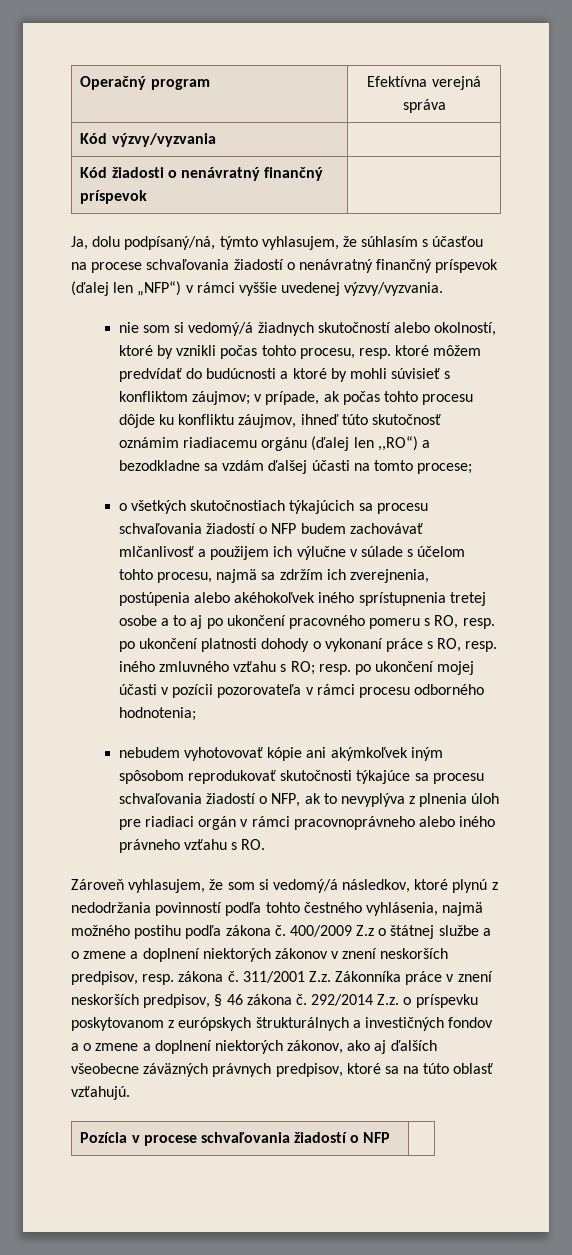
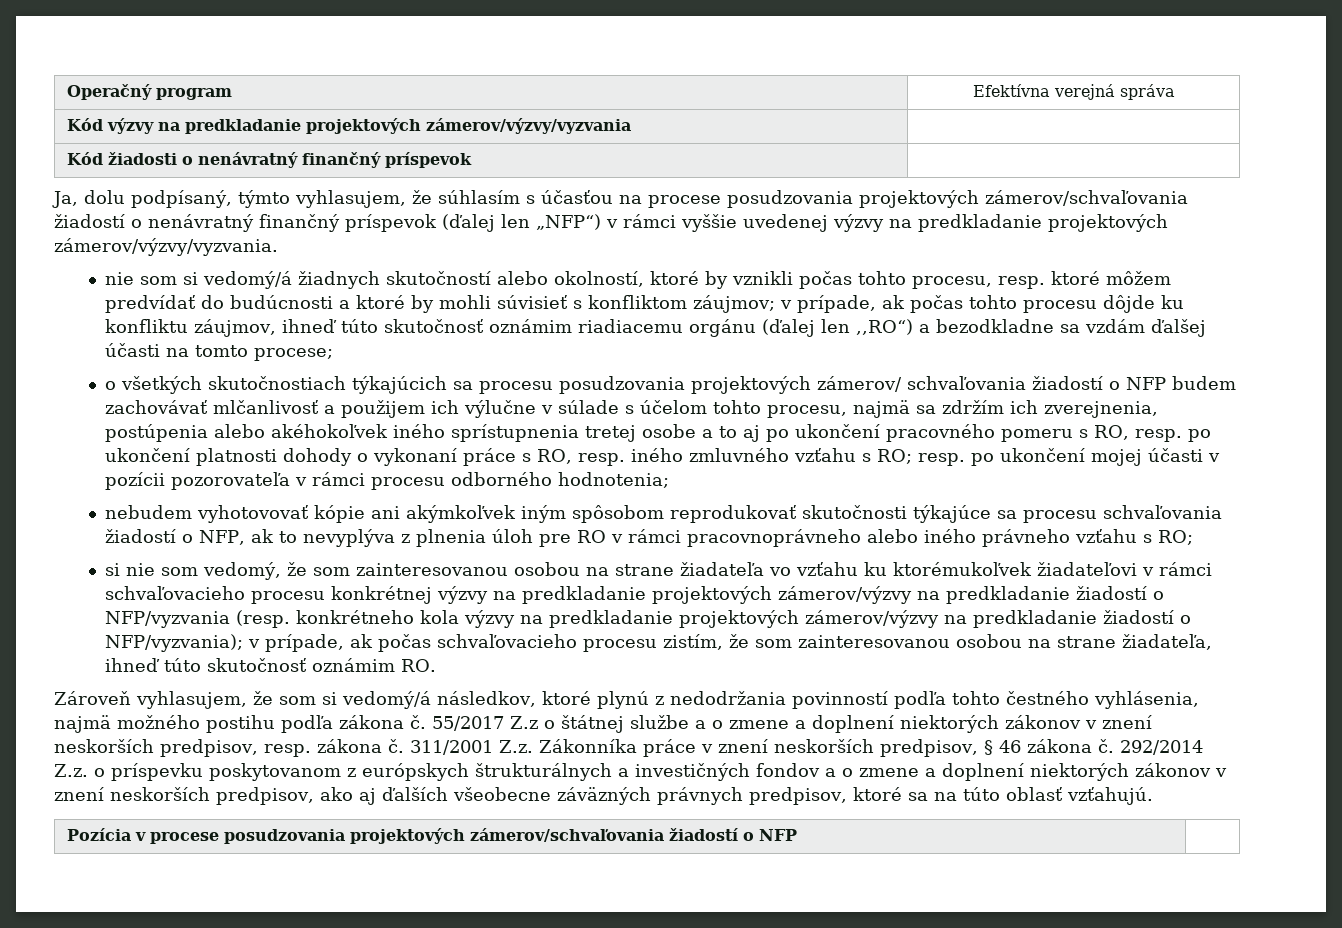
- Kód výzvy/vyzvania |
+ Kód výzvy na predkladanie projektových zámerov/výzvy/vyzvania |
- Ja, dolu podpísaný/ná, týmto vyhlasujem, že súhlasím s účasťou na procese schvaľovania žiadostí o nenávratný finančný príspevok (ďalej len „NFP“) v rámci vyššie uvedenej výzvy/vyzvania.
+ Ja, dolu podpísaný, týmto vyhlasujem, že súhlasím s účasťou na procese posudzovania projektových zámerov/schvaľovania žiadostí o nenávratný finančný príspevok (ďalej len „NFP“) v rámci vyššie uvedenej výzvy na predkladanie projektových zámerov/výzvy/vyzvania.
- o všetkých skutočnostiach týkajúcich sa procesu schvaľovania žiadostí o NFP budem zachovávať mlčanlivosť a použijem ich výlučne v súlade s účelom tohto procesu, najmä sa zdržím ich zverejnenia, postúpenia alebo akéhokoľvek iného sprístupnenia tretej osobe a to aj po ukončení pracovného pomeru s RO, resp. po ukončení platnosti dohody o vykonaní práce s RO, resp. iného zmluvného vzťahu s RO;
+ o všetkých skutočnostiach týkajúcich sa procesu posudzovania projektových zámerov/ schvaľovania žiadostí o NFP budem zachovávať mlčanlivosť a použijem ich výlučne v súlade s účelom tohto procesu, najmä sa zdržím ich zverejnenia, postúpenia alebo akéhokoľvek iného sprístupnenia tretej osobe a to aj po ukončení pracovného pomeru s RO, resp. po ukončení platnosti dohody o vykonaní práce s RO, resp. iného zmluvného vzťahu s RO;
- nebudem vyhotovovať kópie ani akýmkoľvek iným spôsobom reprodukovať skutočnosti týkajúce sa procesu schvaľovania žiadostí o NFP, ak to nevyplýva z plnenia úloh pre riadiaci orgán v rámci pracovnoprávneho alebo iného právneho vzťahu s RO.
+ nebudem vyhotovovať kópie ani akýmkoľvek iným spôsobom reprodukovať skutočnosti týkajúce sa procesu schvaľovania žiadostí o NFP, ak to nevyplýva z plnenia úloh pre RO v rámci pracovnoprávneho alebo iného právneho vzťahu s RO;
+ si nie som vedomý, že som zainteresovanou osobou na strane žiadateľa vo vzťahu ku ktorémukoľvek žiadateľovi v rámci schvaľovacieho procesu konkrétnej výzvy na predkladanie projektových zámerov/výzvy na predkladanie žiadostí o NFP/vyzvania (resp. konkrétneho kola výzvy na predkladanie projektových zámerov/výzvy na predkladanie žiadostí o NFP/vyzvania); v prípade, ak počas schvaľovacieho procesu zistím, že som zainteresovanou osobou na strane žiadateľa, ihneď túto skutočnosť oznámim RO.
- 400/2009 Z.z o štátnej službe a o zmene a doplnení niektorých zákonov v znení neskorších predpisov, resp. zákona č.
+ 55/2017 Z.z o štátnej službe a o zmene a doplnení niektorých zákonov v znení neskorších predpisov, resp. zákona č.
- 292/2014 Z.z. o príspevku poskytovanom z európskych štrukturálnych a investičných fondov a o zmene a doplnení niektorých zákonov, ako aj ďalších všeobecne záväzných právnych predpisov, ktoré sa na túto oblasť vzťahujú.
+ 292/2014 Z.z. o príspevku poskytovanom z európskych štrukturálnych a investičných fondov a o zmene a doplnení niektorých zákonov v znení neskorších predpisov, ako aj ďalších všeobecne záväzných právnych predpisov, ktoré sa na túto oblasť vzťahujú.
- Pozícia v procese schvaľovania žiadostí o NFP |
+ Pozícia v procese posudzovania projektových zámerov/schvaľovania žiadostí o NFP |

